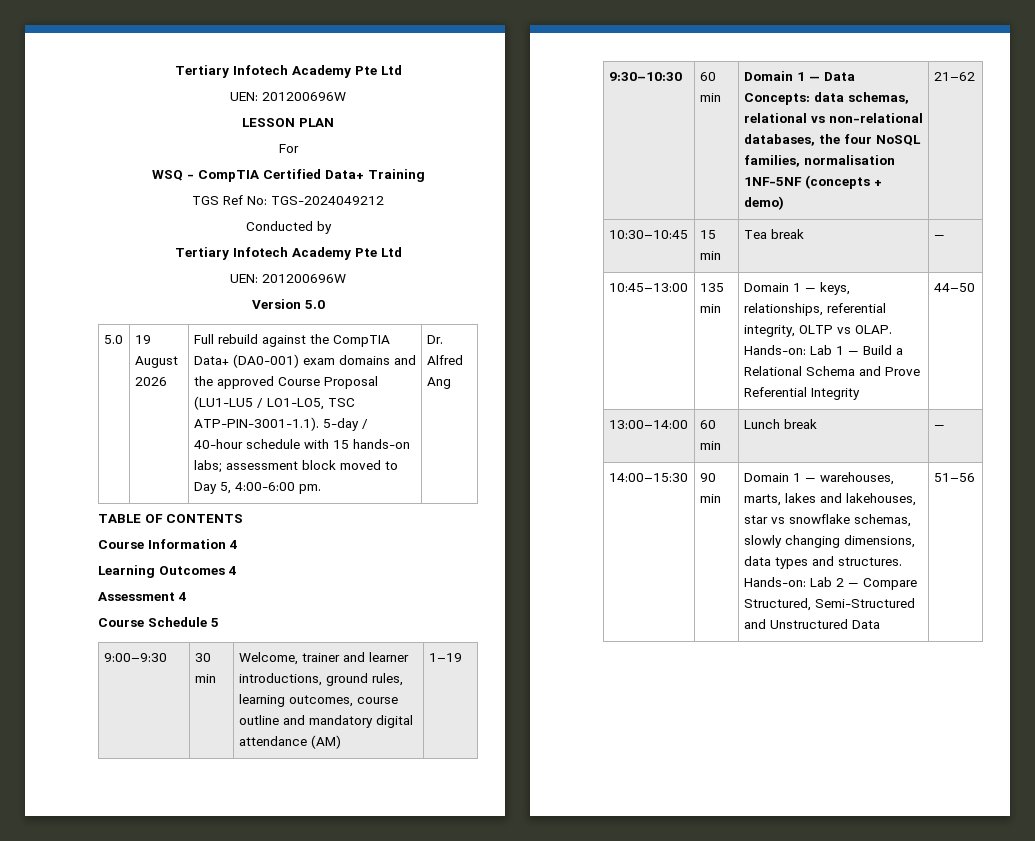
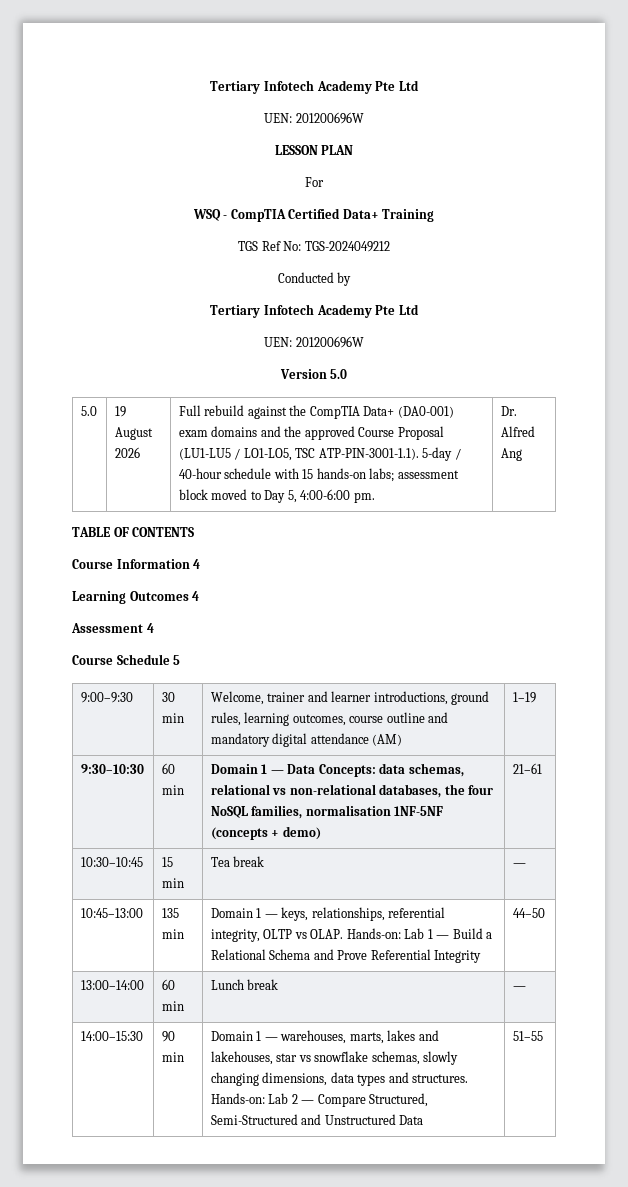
- 9:30–10:30 | 60 min | Domain 1 — Data Concepts: data schemas, relational vs non-relational databases, the four NoSQL families, normalisation 1NF-5NF (concepts + demo) | 21–62
+ 9:30–10:30 | 60 min | Domain 1 — Data Concepts: data schemas, relational vs non-relational databases, the four NoSQL families, normalisation 1NF-5NF (concepts + demo) | 21–61
- 14:00–15:30 | 90 min | Domain 1 — warehouses, marts, lakes and lakehouses, star vs snowflake schemas, slowly changing dimensions, data types and structures. Hands-on: Lab 2 — Compare Structured, Semi-Structured and Unstructured Data | 51–56
+ 14:00–15:30 | 90 min | Domain 1 — warehouses, marts, lakes and lakehouses, star vs snowflake schemas, slowly changing dimensions, data types and structures. Hands-on: Lab 2 — Compare Structured, Semi-Structured and Unstructured Data | 51–55

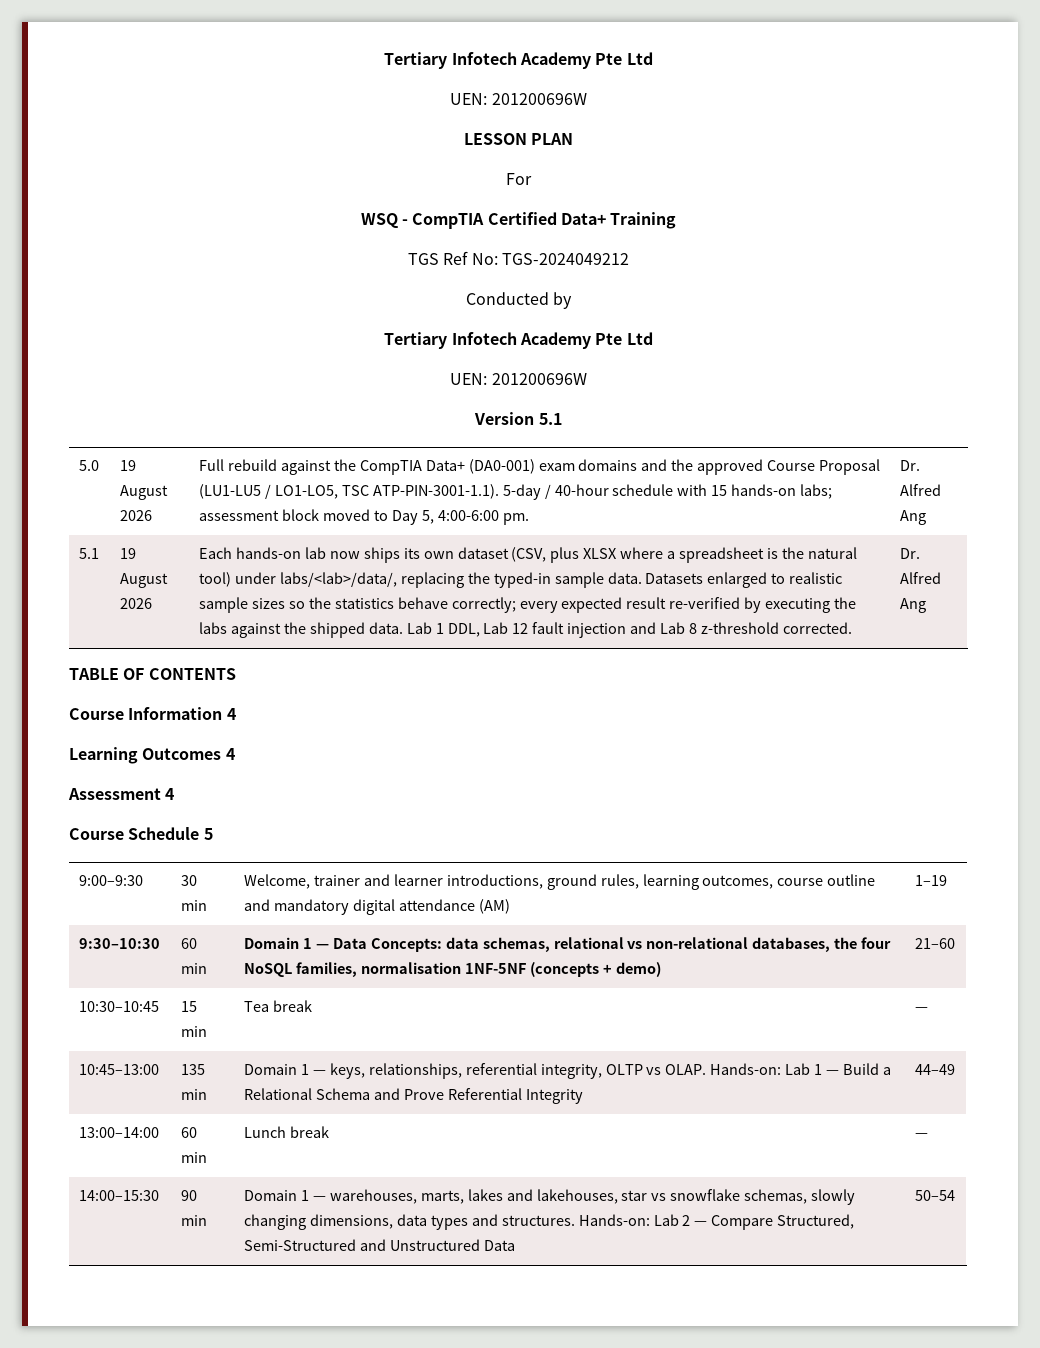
- Version 5.0
+ Version 5.1
+ 5.1 | 19 August 2026 | Each hands-on lab now ships its own dataset (CSV, plus XLSX where a spreadsheet is the natural tool) under labs/<lab>/data/, replacing the typed-in sample data. Datasets enlarged to realistic sample sizes so the statistics behave correctly; every expected result re-verified by executing the labs against the shipped data. Lab 1 DDL, Lab 12 fault injection and Lab 8 z-threshold corrected. | Dr. Alfred Ang
- 9:30–10:30 | 60 min | Domain 1 — Data Concepts: data schemas, relational vs non-relational databases, the four NoSQL families, normalisation 1NF-5NF (concepts + demo) | 21–61
+ 9:30–10:30 | 60 min | Domain 1 — Data Concepts: data schemas, relational vs non-relational databases, the four NoSQL families, normalisation 1NF-5NF (concepts + demo) | 21–60
- 10:45–13:00 | 135 min | Domain 1 — keys, relationships, referential integrity, OLTP vs OLAP. Hands-on: Lab 1 — Build a Relational Schema and Prove Referential Integrity | 44–50
+ 10:45–13:00 | 135 min | Domain 1 — keys, relationships, referential integrity, OLTP vs OLAP. Hands-on: Lab 1 — Build a Relational Schema and Prove Referential Integrity | 44–49
- 14:00–15:30 | 90 min | Domain 1 — warehouses, marts, lakes and lakehouses, star vs snowflake schemas, slowly changing dimensions, data types and structures. Hands-on: Lab 2 — Compare Structured, Semi-Structured and Unstructured Data | 51–55
+ 14:00–15:30 | 90 min | Domain 1 — warehouses, marts, lakes and lakehouses, star vs snowflake schemas, slowly changing dimensions, data types and structures. Hands-on: Lab 2 — Compare Structured, Semi-Structured and Unstructured Data | 50–54

